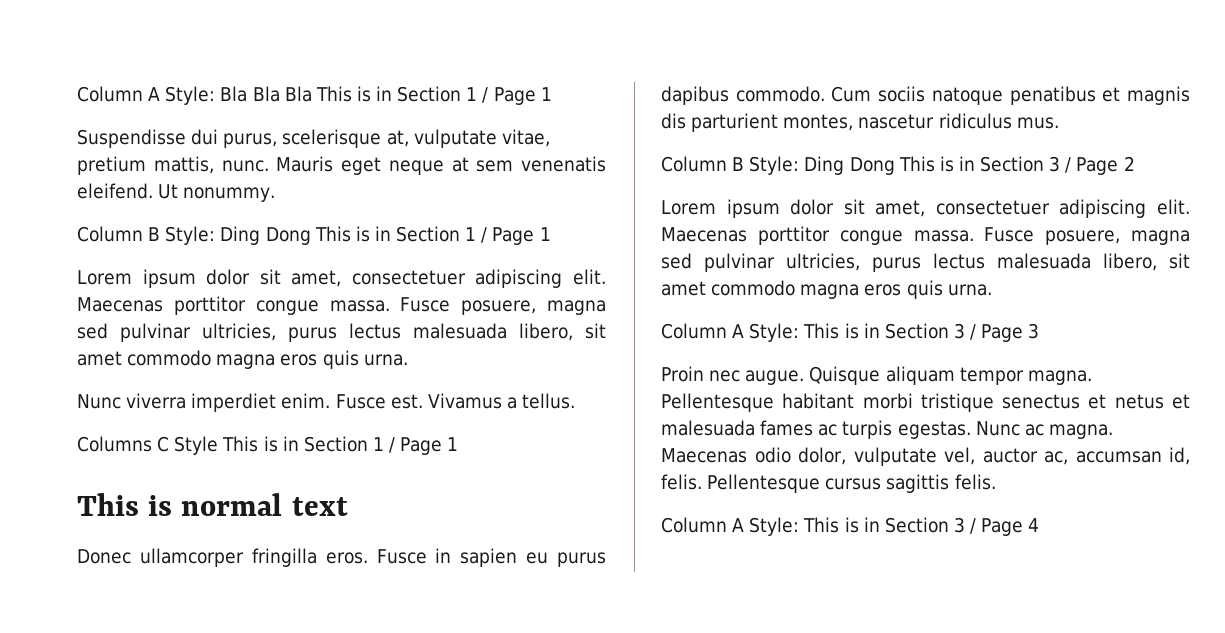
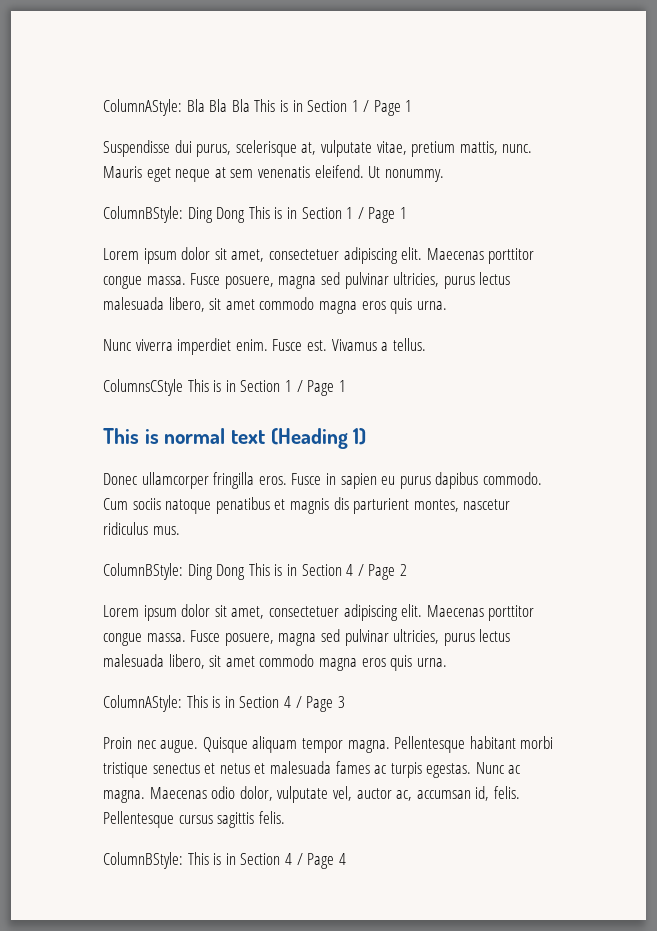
- Column A Style: Bla Bla Bla This is in Section 1 / Page 1
+ ColumnAStyle: Bla Bla Bla This is in Section 1 / Page 1
- Column B Style: Ding Dong This is in Section 1 / Page 1
+ ColumnBStyle: Ding Dong This is in Section 1 / Page 1
- Columns C Style This is in Section 1 / Page 1
+ ColumnsCStyle This is in Section 1 / Page 1
- This is normal text
+ This is normal text (Heading 1)
- Column B Style: Ding Dong This is in Section 3 / Page 2
+ ColumnBStyle: Ding Dong This is in Section 4 / Page 2
- Column A Style: This is in Section 3 / Page 3
+ ColumnAStyle: This is in Section 4 / Page 3
- Column A Style: This is in Section 3 / Page 4
+ ColumnBStyle: This is in Section 4 / Page 4

